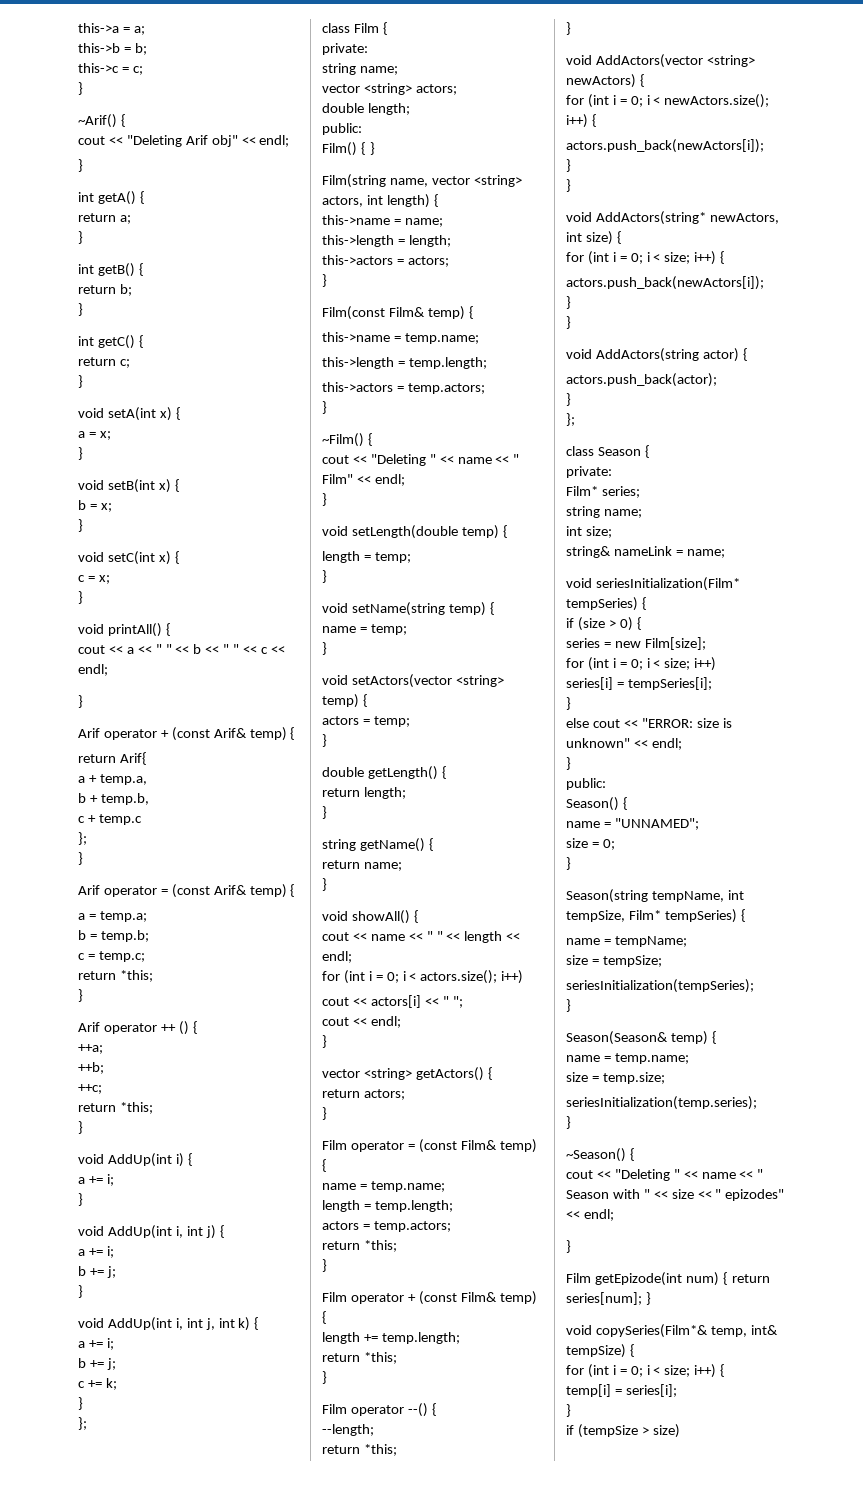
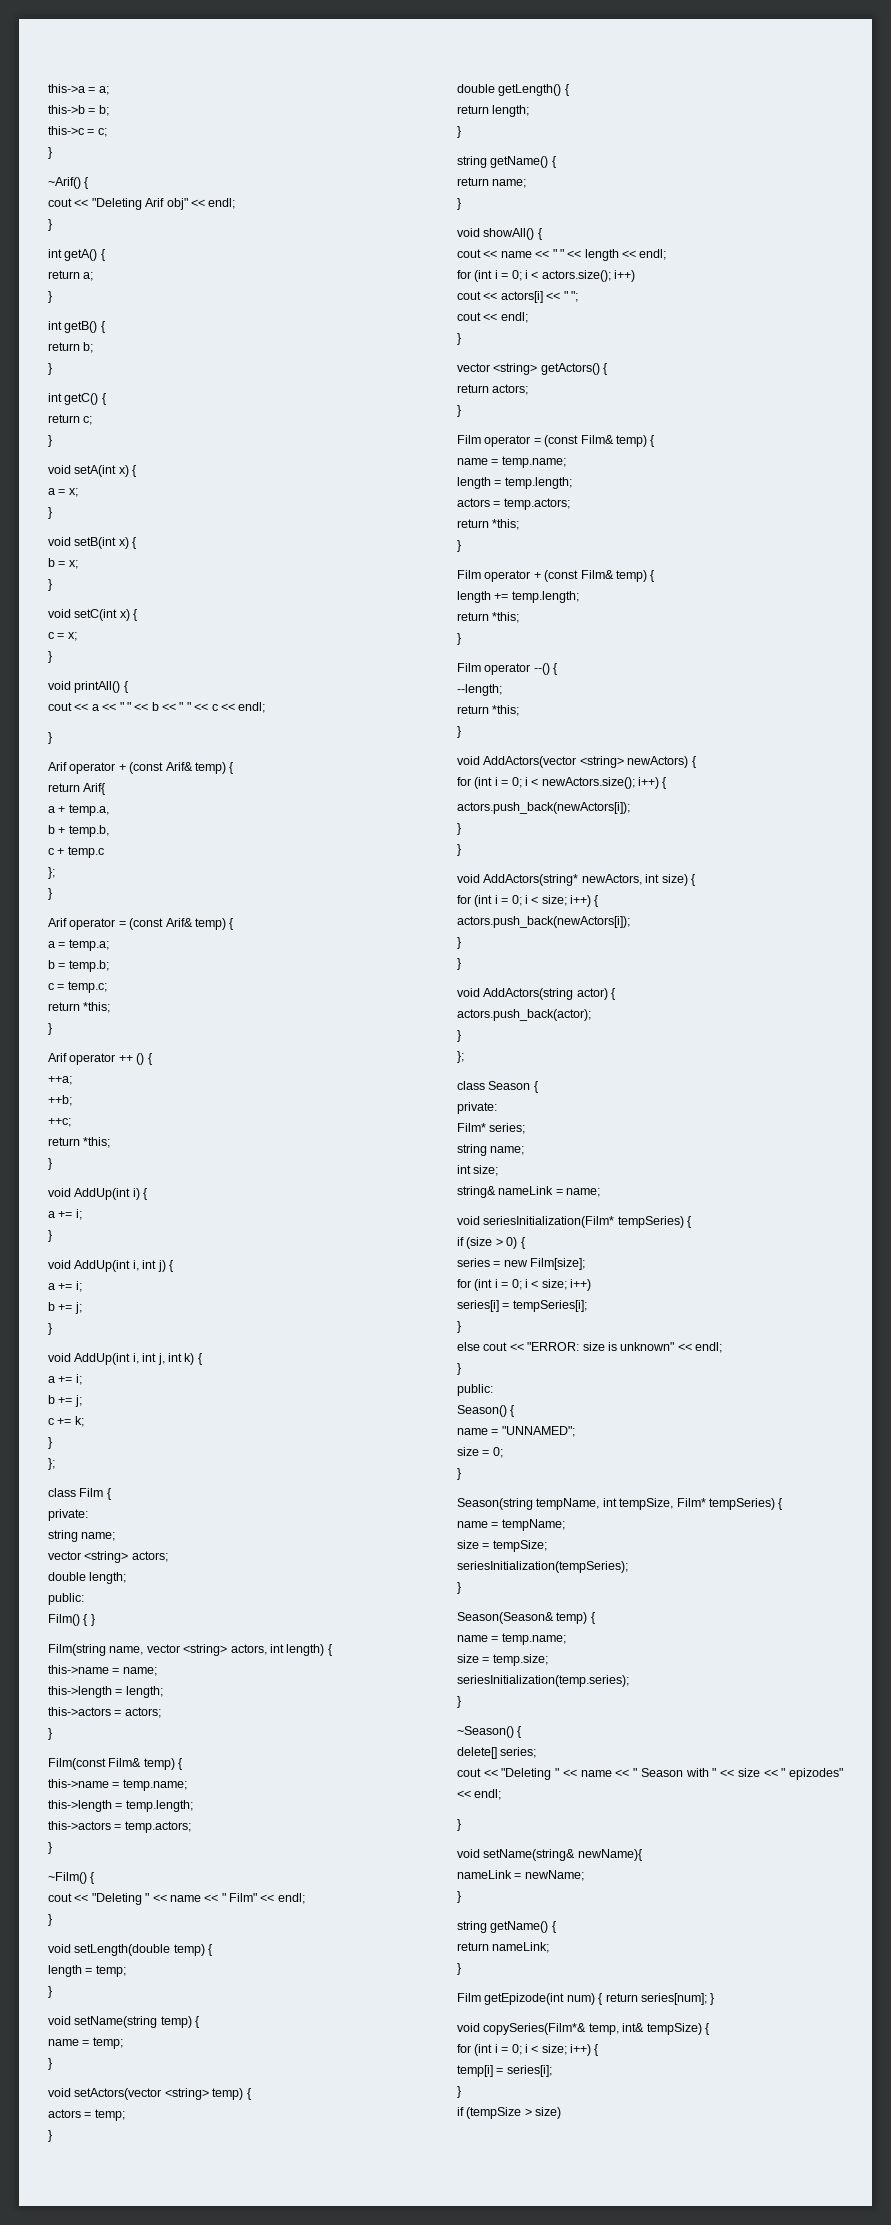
+ delete[] series;
+ void setName(string& newName){
+ nameLink = newName;
+ }
+ string getName() {
+ return nameLink;
+ }

